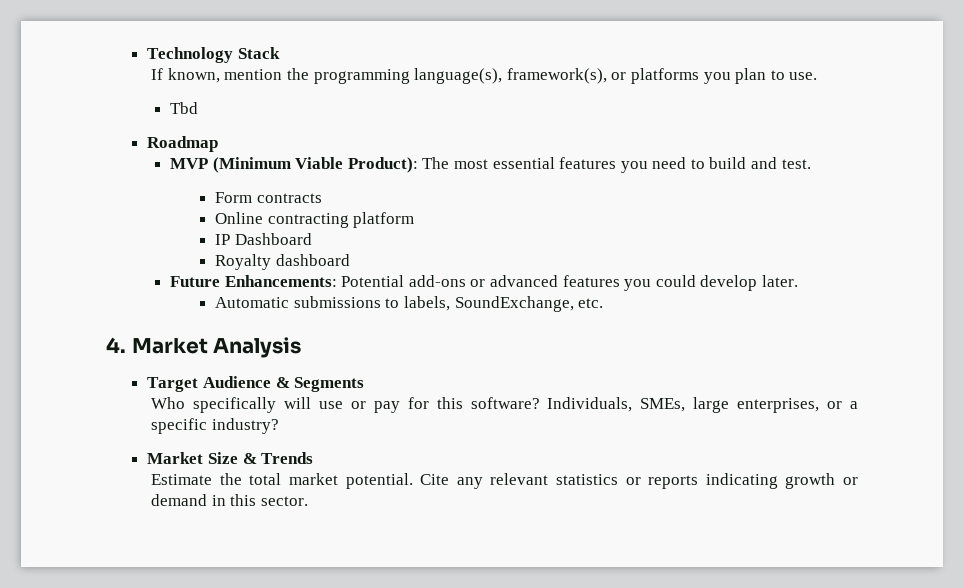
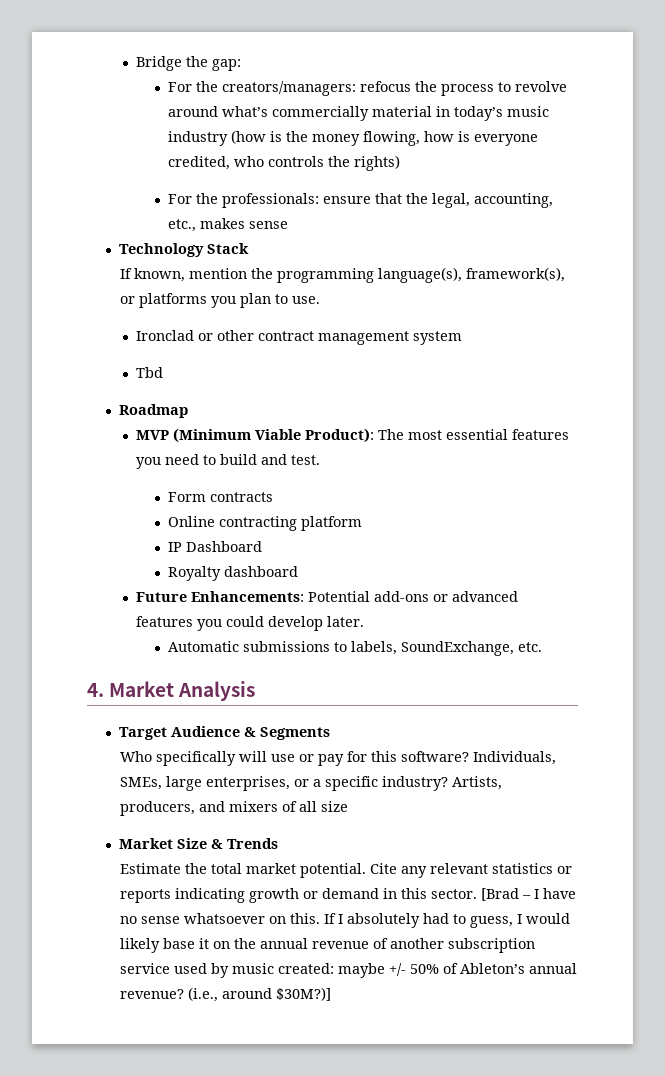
+ Bridge the gap:
+ For the creators/managers: refocus the process to revolve around what’s commercially material in today’s music industry (how is the money flowing, how is everyone credited, who controls the rights)
+ For the professionals: ensure that the legal, accounting, etc., makes sense
+ Ironclad or other contract management system
+ Artists, producers, and mixers of all size
+ [Brad – I have no sense whatsoever on this. If I absolutely had to guess, I would likely base it on the annual revenue of another subscription service used by music created: maybe +/- 50% of Ableton’s annual revenue? (i.e., around $30M?)]

